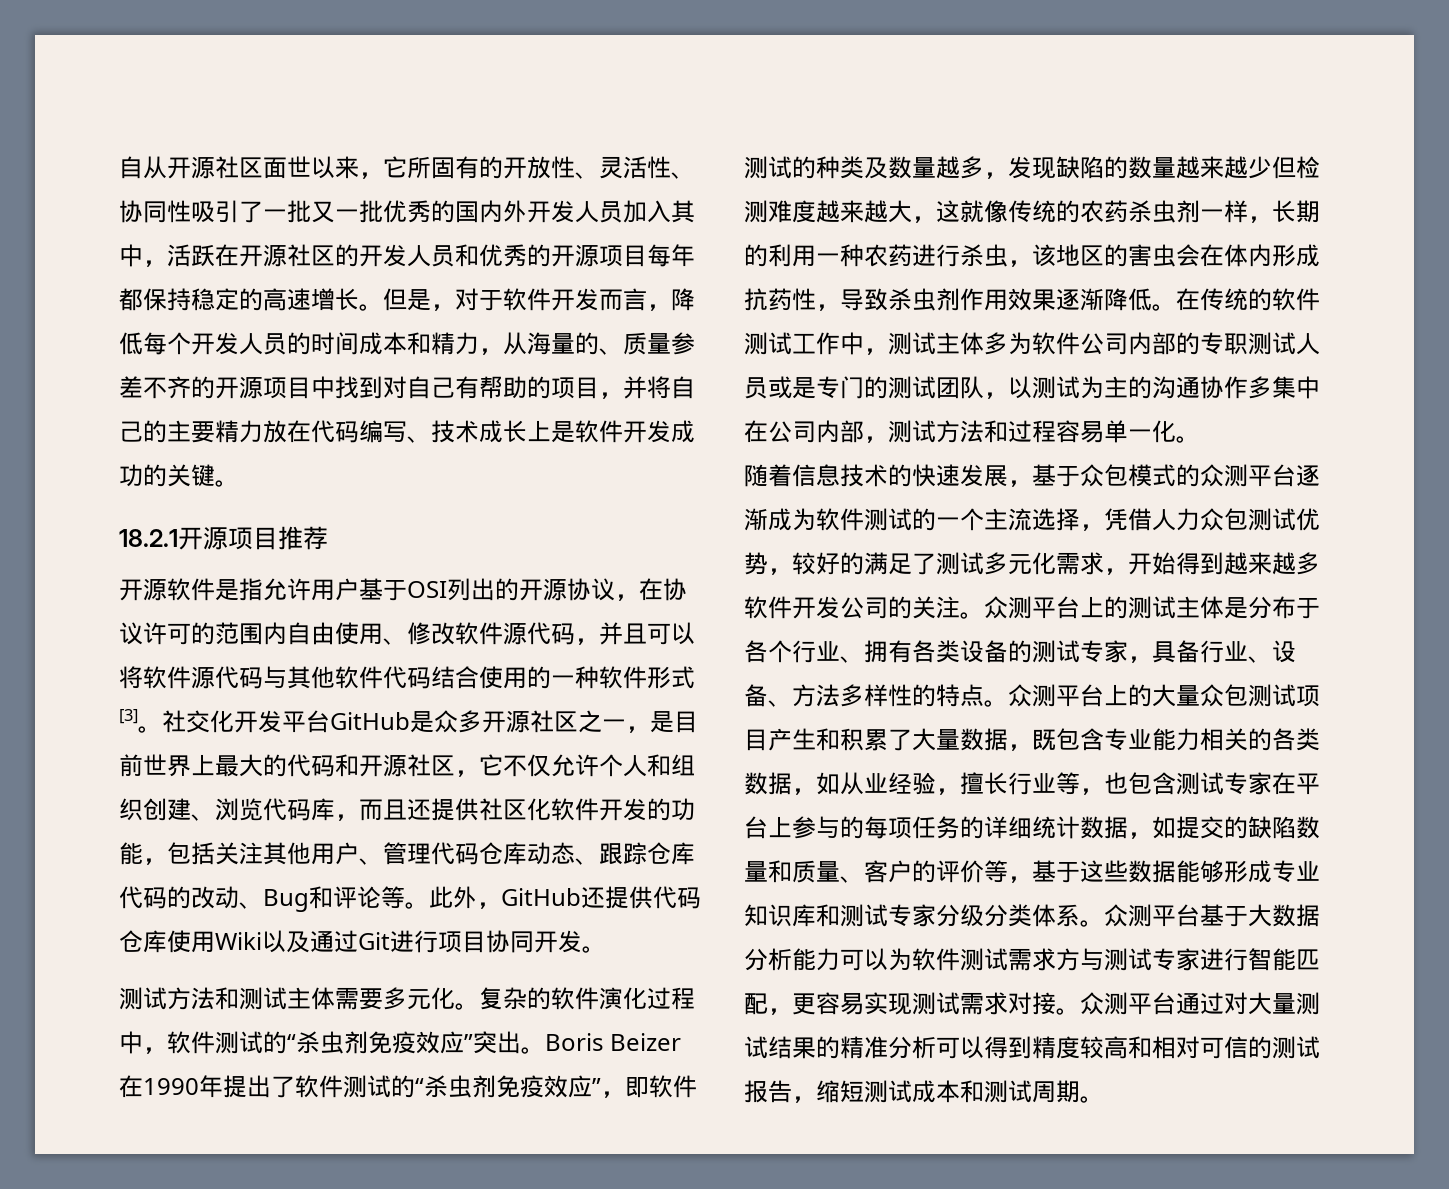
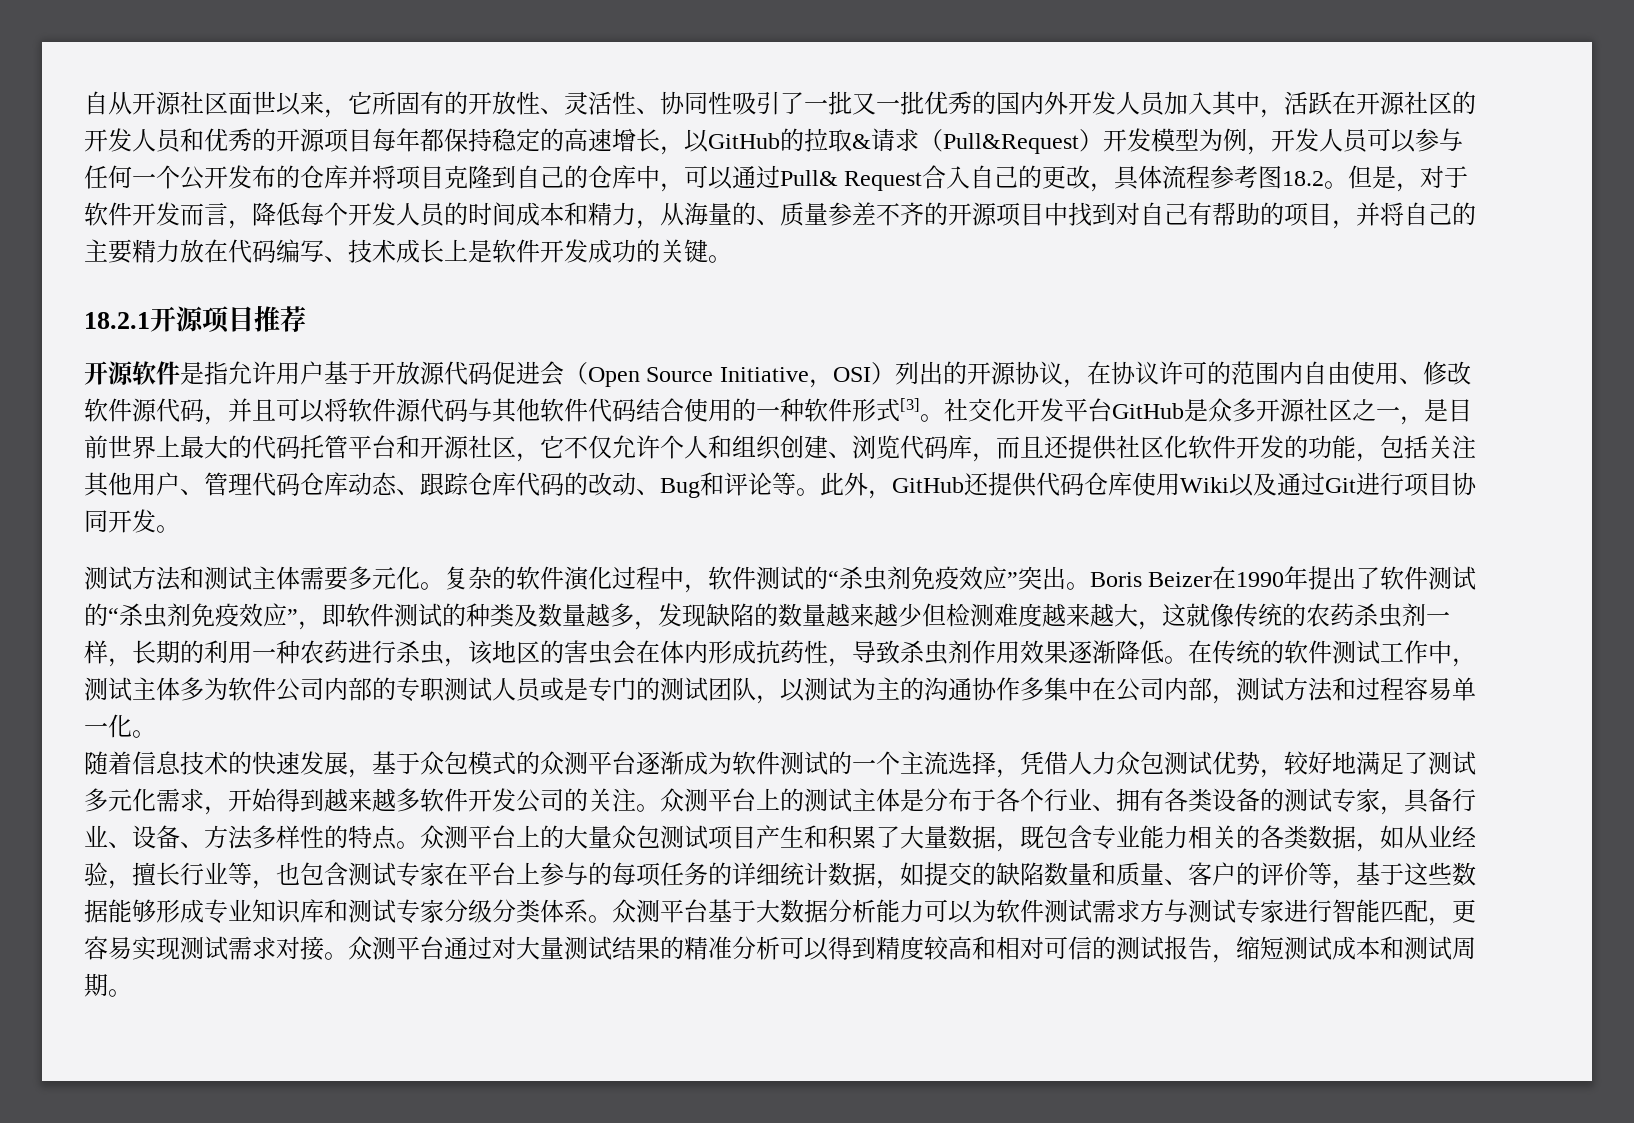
- 自从开源社区面世以来，它所固有的开放性、灵活性、协同性吸引了一批又一批优秀的国内外开发人员加入其中，活跃在开源社区的开发人员和优秀的开源项目每年都保持稳定的高速增长。
+ 自从开源社区面世以来，它所固有的开放性、灵活性、协同性吸引了一批又一批优秀的国内外开发人员加入其中，活跃在开源社区的开发人员和优秀的开源项目每年都保持稳定的高速增长，以GitHub的拉取&请求（Pull&Request）开发模型为例，开发人员可以参与任何一个公开发布的仓库并将项目克隆到自己的仓库中，可以通过Pull& Request合入自己的更改，具体流程参考图18.2。
- 开源软件是指允许用户基于OSI列出的开源协议，在协议许可的范围内自由使用、修改软件源代码，并且可以将软件源代码与其他软件代码结合使用的一种软件形式[3]。
+ 开源软件是指允许用户基于开放源代码促进会（Open Source Initiative，OSI）列出的开源协议，在协议许可的范围内自由使用、修改软件源代码，并且可以将软件源代码与其他软件代码结合使用的一种软件形式[3]。
- 社交化开发平台GitHub是众多开源社区之一，是目前世界上最大的代码和开源社区，它不仅允许个人和组织创建、浏览代码库，而且还提供社区化软件开发的功能，包括关注其他用户、管理代码仓库动态、跟踪仓库代码的改动、Bug和评论等。
+ 社交化开发平台GitHub是众多开源社区之一，是目前世界上最大的代码托管平台和开源社区，它不仅允许个人和组织创建、浏览代码库，而且还提供社区化软件开发的功能，包括关注其他用户、管理代码仓库动态、跟踪仓库代码的改动、Bug和评论等。
- 随着信息技术的快速发展，基于众包模式的众测平台逐渐成为软件测试的一个主流选择，凭借人力众包测试优势，较好的满足了测试多元化需求，开始得到越来越多软件开发公司的关注。
+ 随着信息技术的快速发展，基于众包模式的众测平台逐渐成为软件测试的一个主流选择，凭借人力众包测试优势，较好地满足了测试多元化需求，开始得到越来越多软件开发公司的关注。

